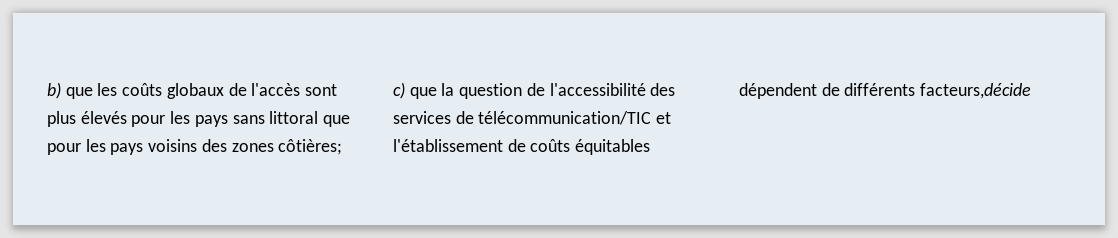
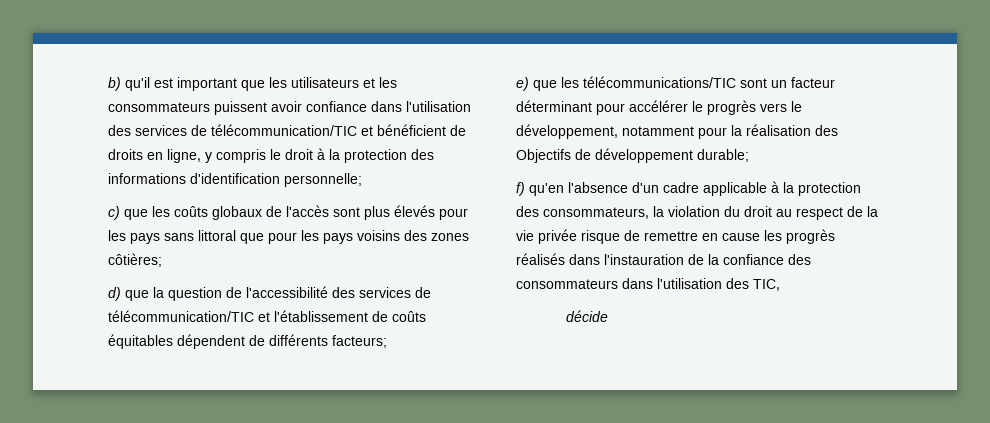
- b) que les coûts globaux de l'accès sont plus élevés pour les pays sans littoral que pour les pays voisins des zones côtières;
+ b) qu'il est important que les utilisateurs et les consommateurs puissent avoir confiance dans l'utilisation des services de télécommunication/TIC et bénéficient de droits en ligne, y compris le droit à la protection des informations d'identification personnelle;
+ c) que les coûts globaux de l'accès sont plus élevés pour les pays sans littoral que pour les pays voisins des zones côtières;
- c) que la question de l'accessibilité des services de télécommunication/TIC et l'établissement de coûts équitables dépendent de différents facteurs,décide
+ d) que la question de l'accessibilité des services de télécommunication/TIC et l'établissement de coûts équitables dépendent de différents facteurs;
+ e) que les télécommunications/TIC sont un facteur déterminant pour accélérer le progrès vers le développement, notamment pour la réalisation des Objectifs de développement durable;
+ f) qu'en l'absence d'un cadre applicable à la protection des consommateurs, la violation du droit au respect de la vie privée risque de remettre en cause les progrès réalisés dans l'instauration de la confiance des consommateurs dans l'utilisation des TIC,
+ décide

